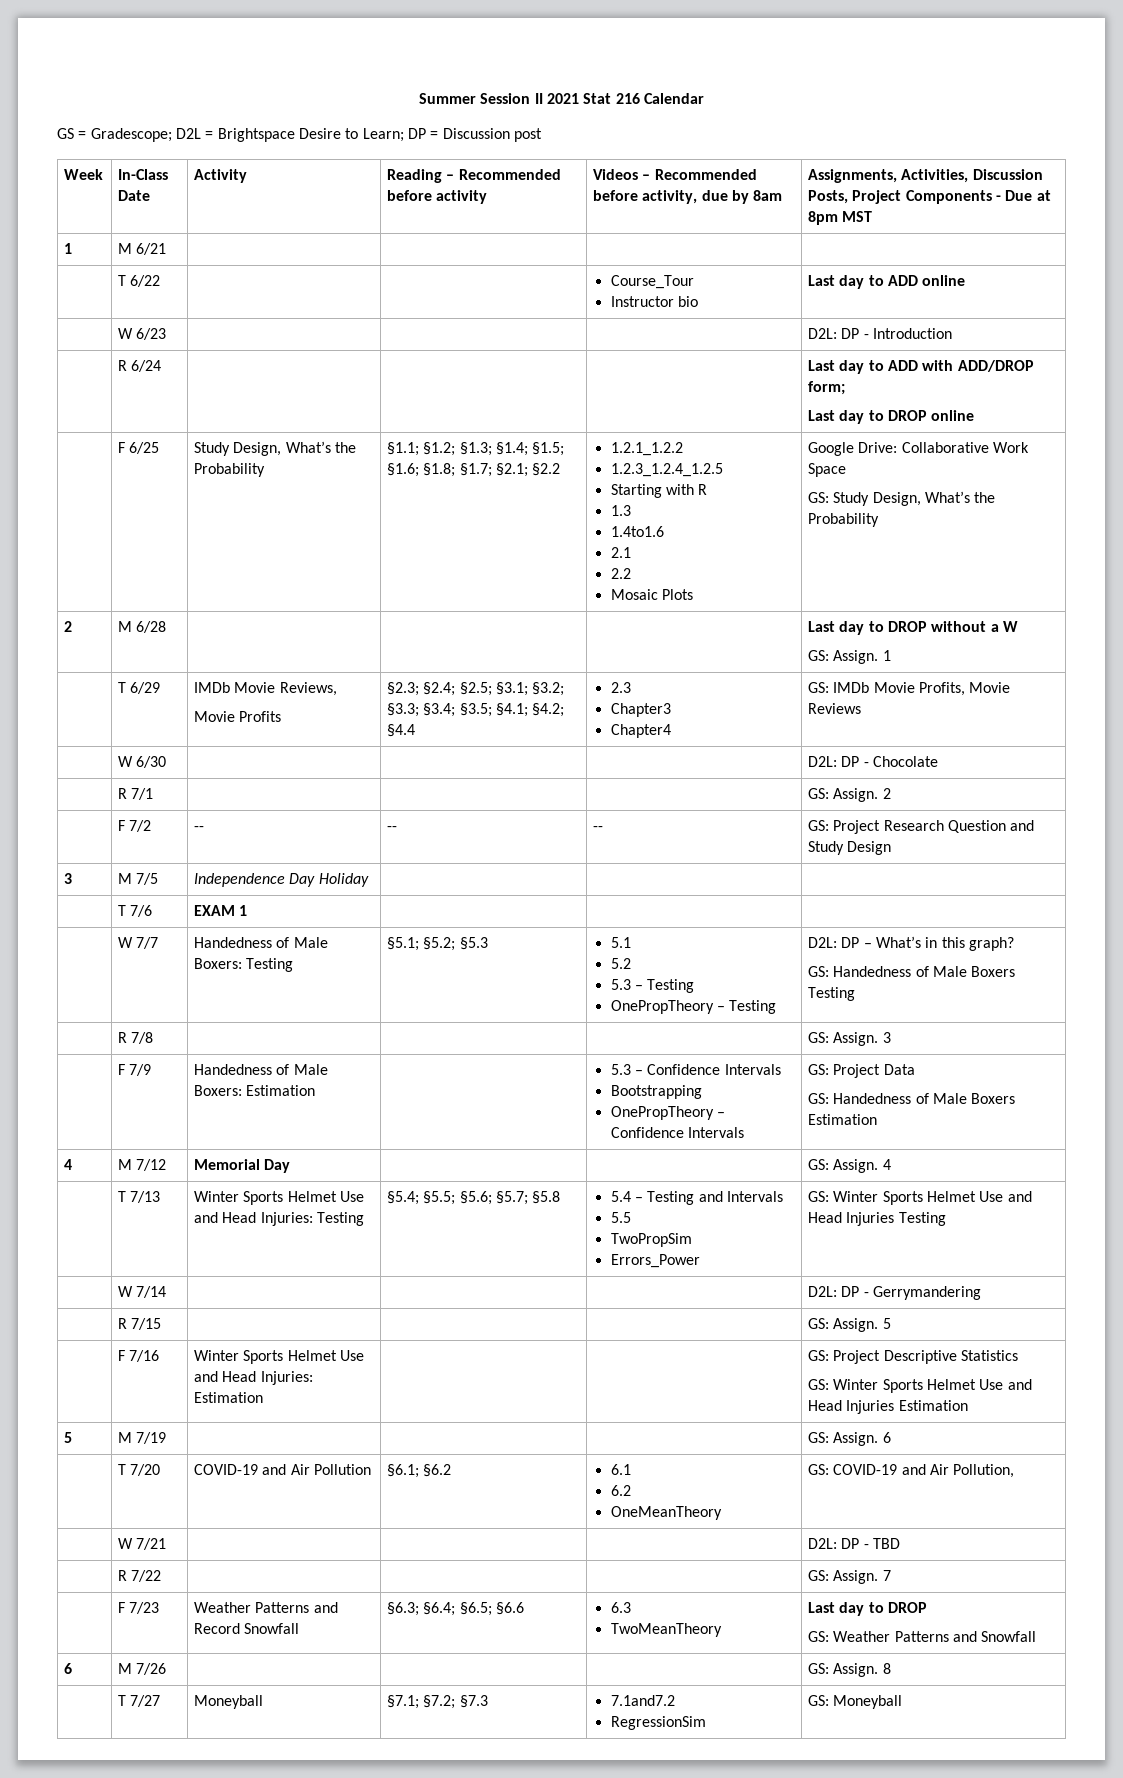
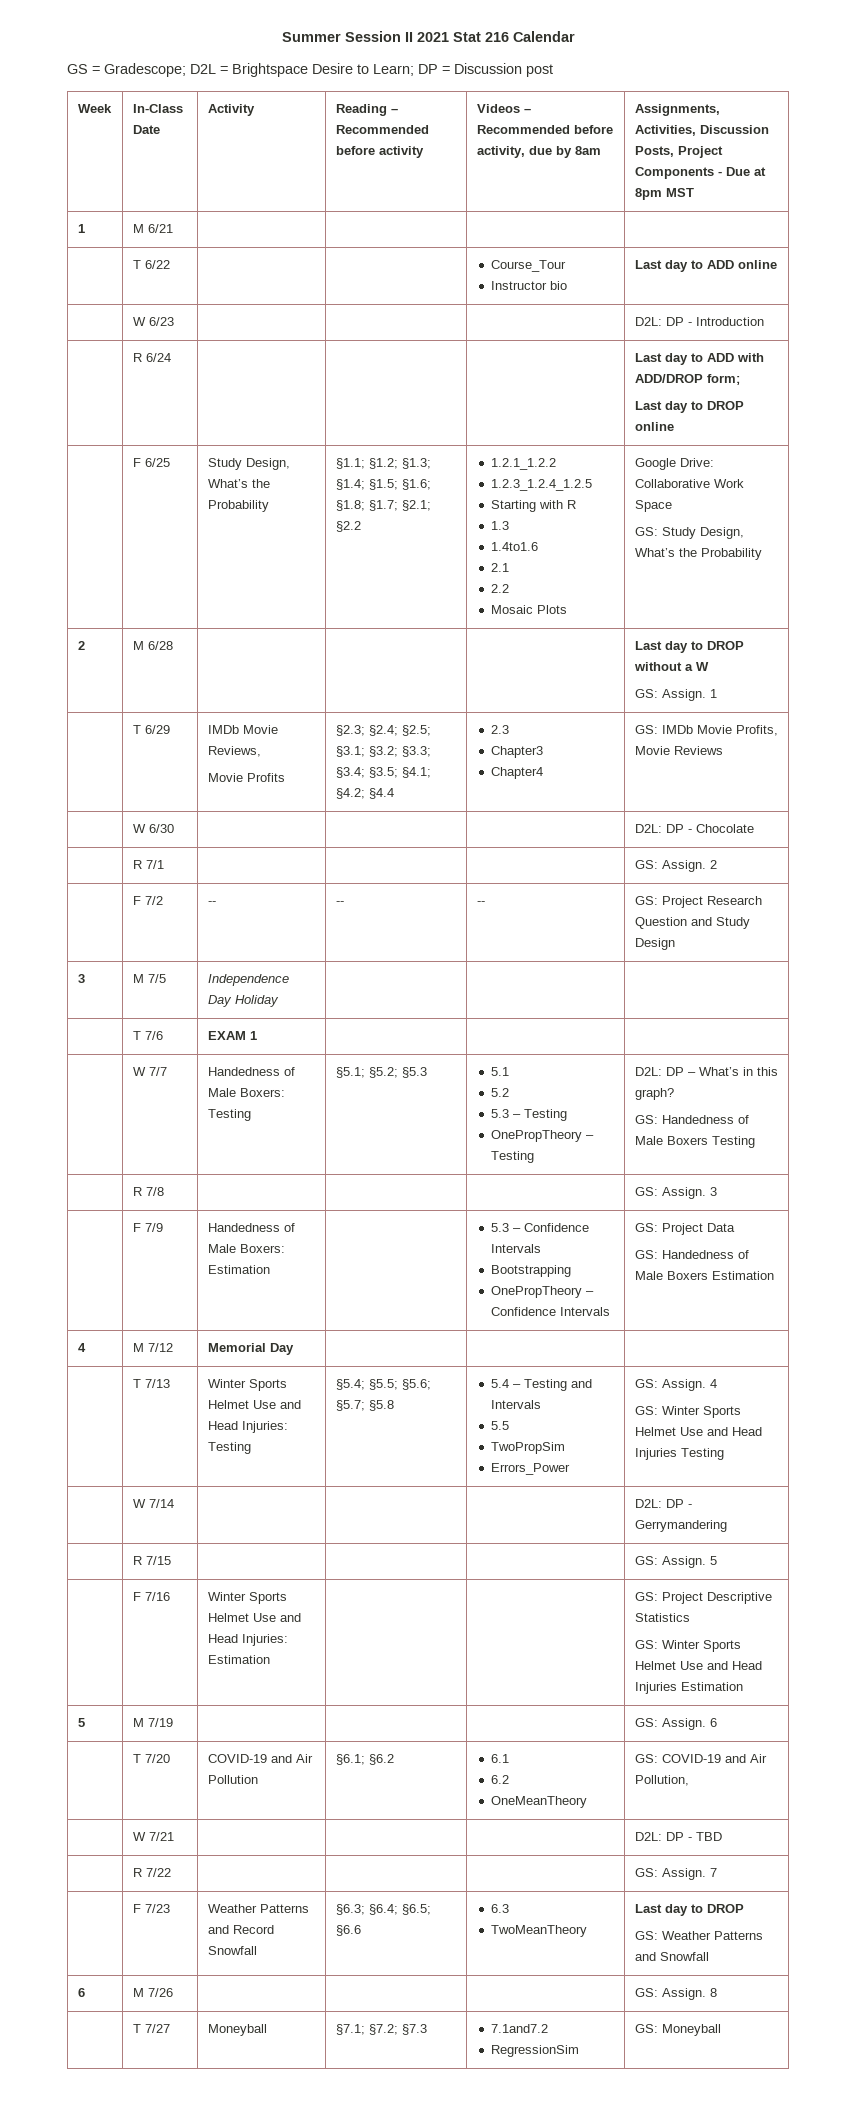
- 4 | M 7/12 | Memorial Day | | | GS: Assign. 4
+ 4 | M 7/12 | Memorial Day | | |
  | T 7/13 | Winter Sports Helmet Use and Head Injuries: Testing | §5.4; §5.5; §5.6; §5.7; §5.8 | 5.4 – Testing and Intervals
  5.5
  TwoPropSim
- Errors_Power | GS: Winter Sports Helmet Use and Head Injuries Testing
+ Errors_Power | GS: Assign. 4
+ GS: Winter Sports Helmet Use and Head Injuries Testing

